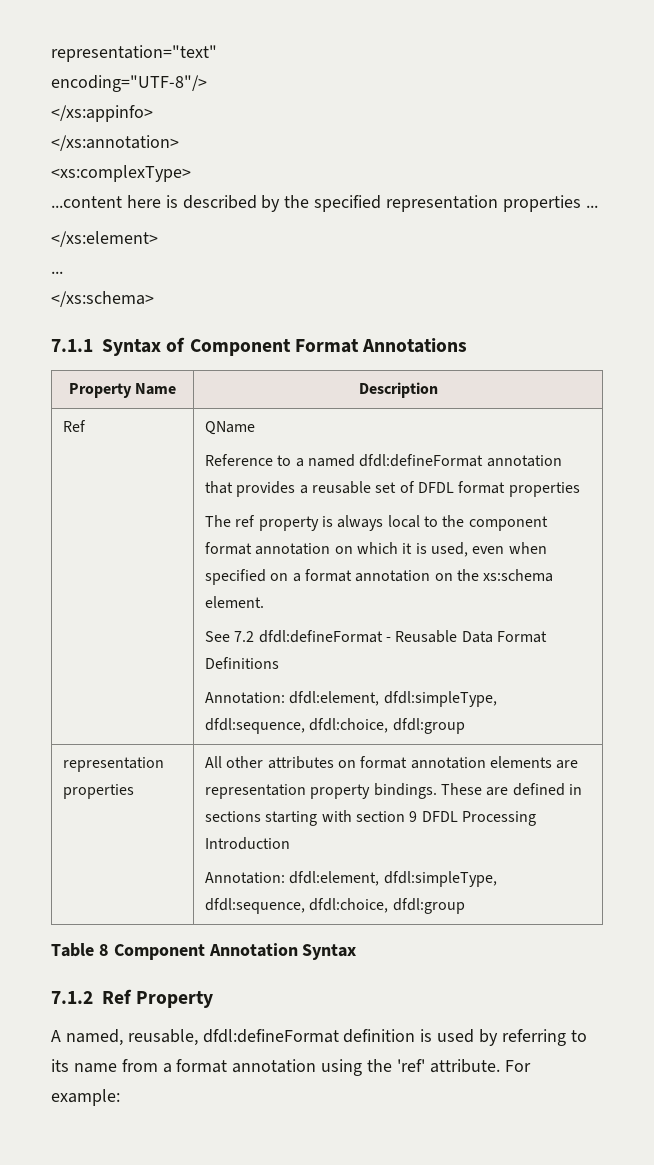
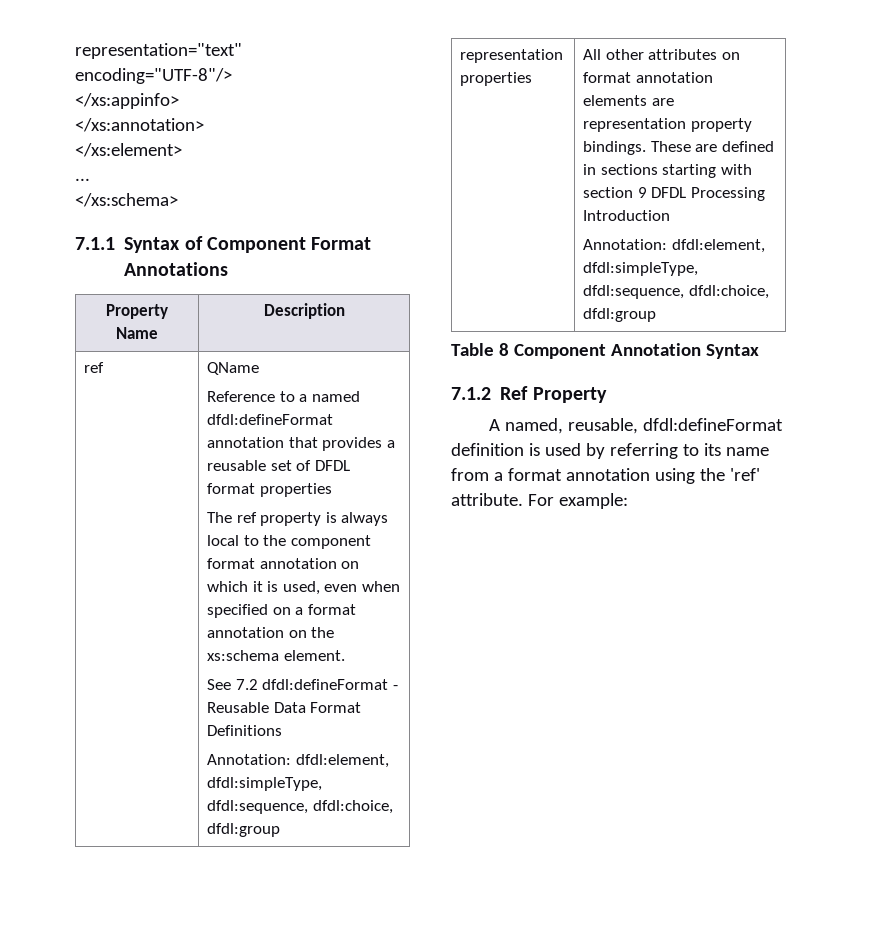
- <xs:complexType>
- ...content here is described by the specified representation properties ...
  Property Name | Description
- Ref
+ ref

